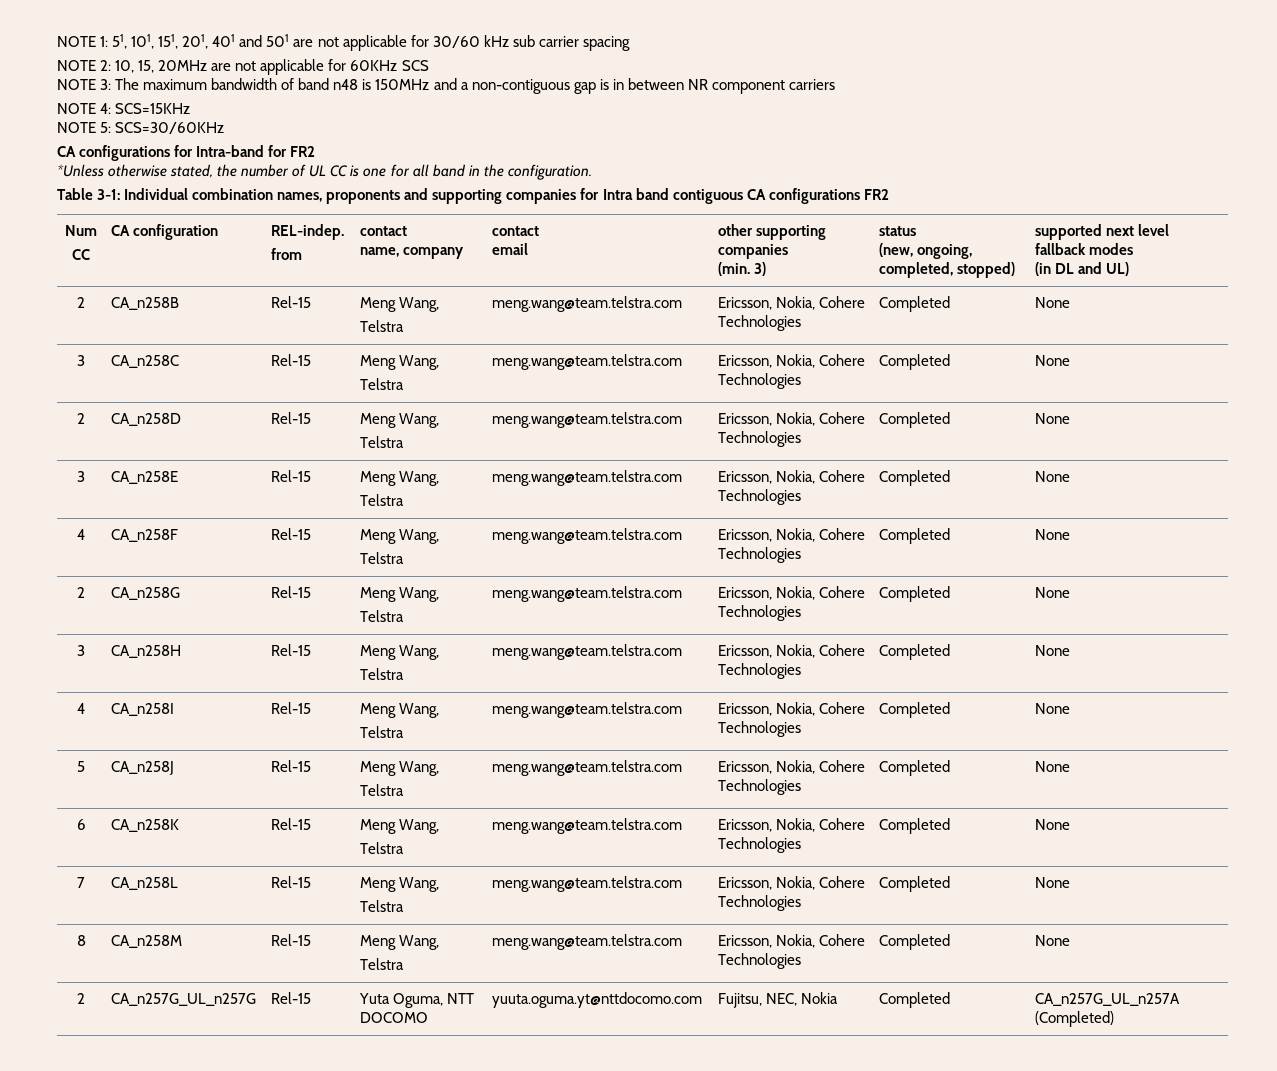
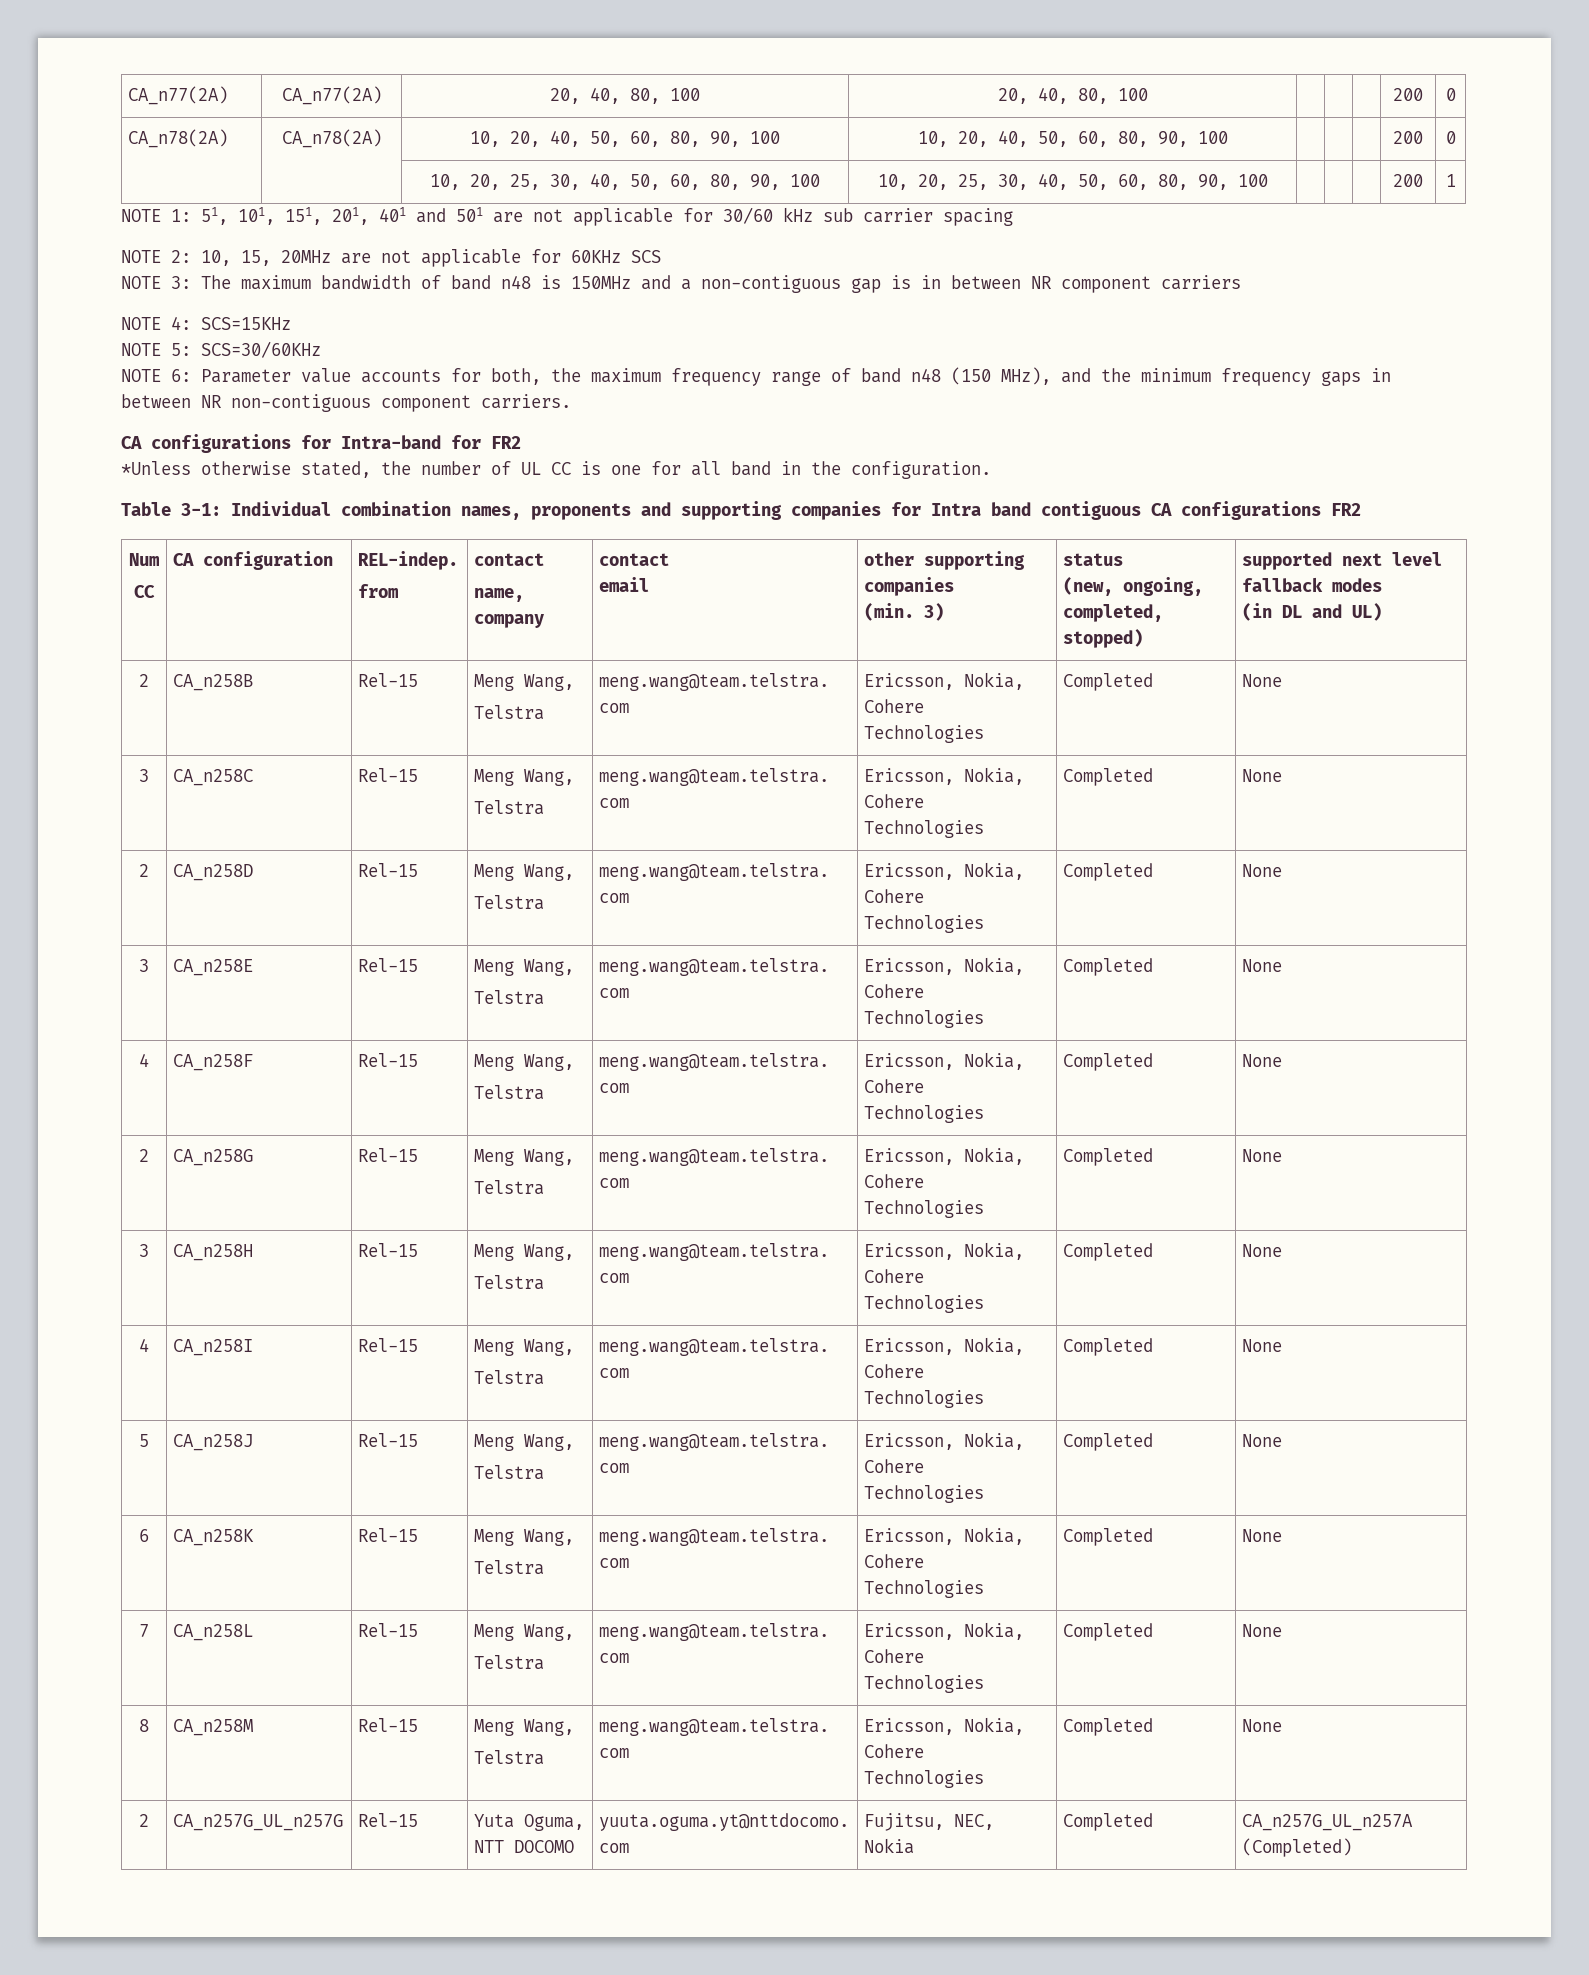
+ CA_n77(2A) | CA_n77(2A) | 20, 40, 80, 100 | 20, 40, 80, 100 | | | | 200 | 0
+ CA_n78(2A) | CA_n78(2A) | 10, 20, 40, 50, 60, 80, 90, 100 | 10, 20, 40, 50, 60, 80, 90, 100 | | | | 200 | 0
+ | | 10, 20, 25, 30, 40, 50, 60, 80, 90, 100 | 10, 20, 25, 30, 40, 50, 60, 80, 90, 100 | | | | 200 | 1
+ NOTE 6: Parameter value accounts for both, the maximum frequency range of band n48 (150 MHz), and the minimum frequency gaps in between NR non-contiguous component carriers.

